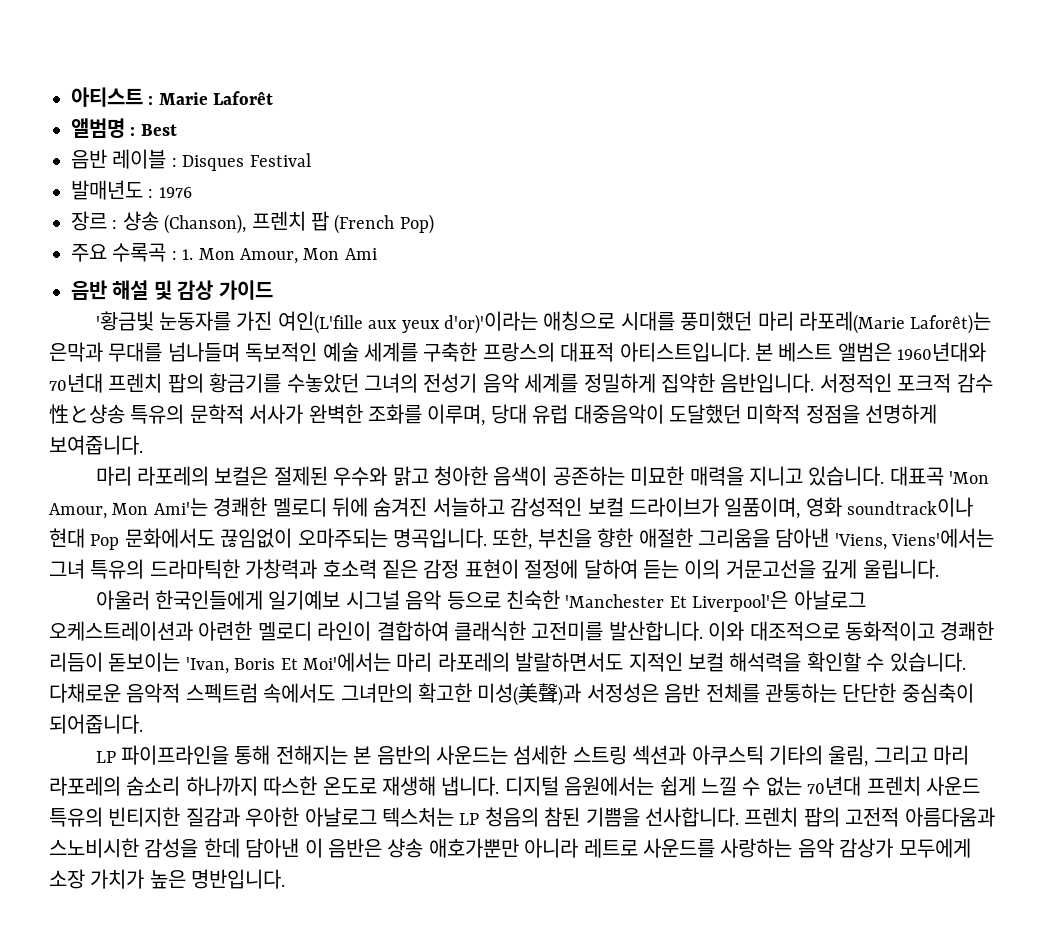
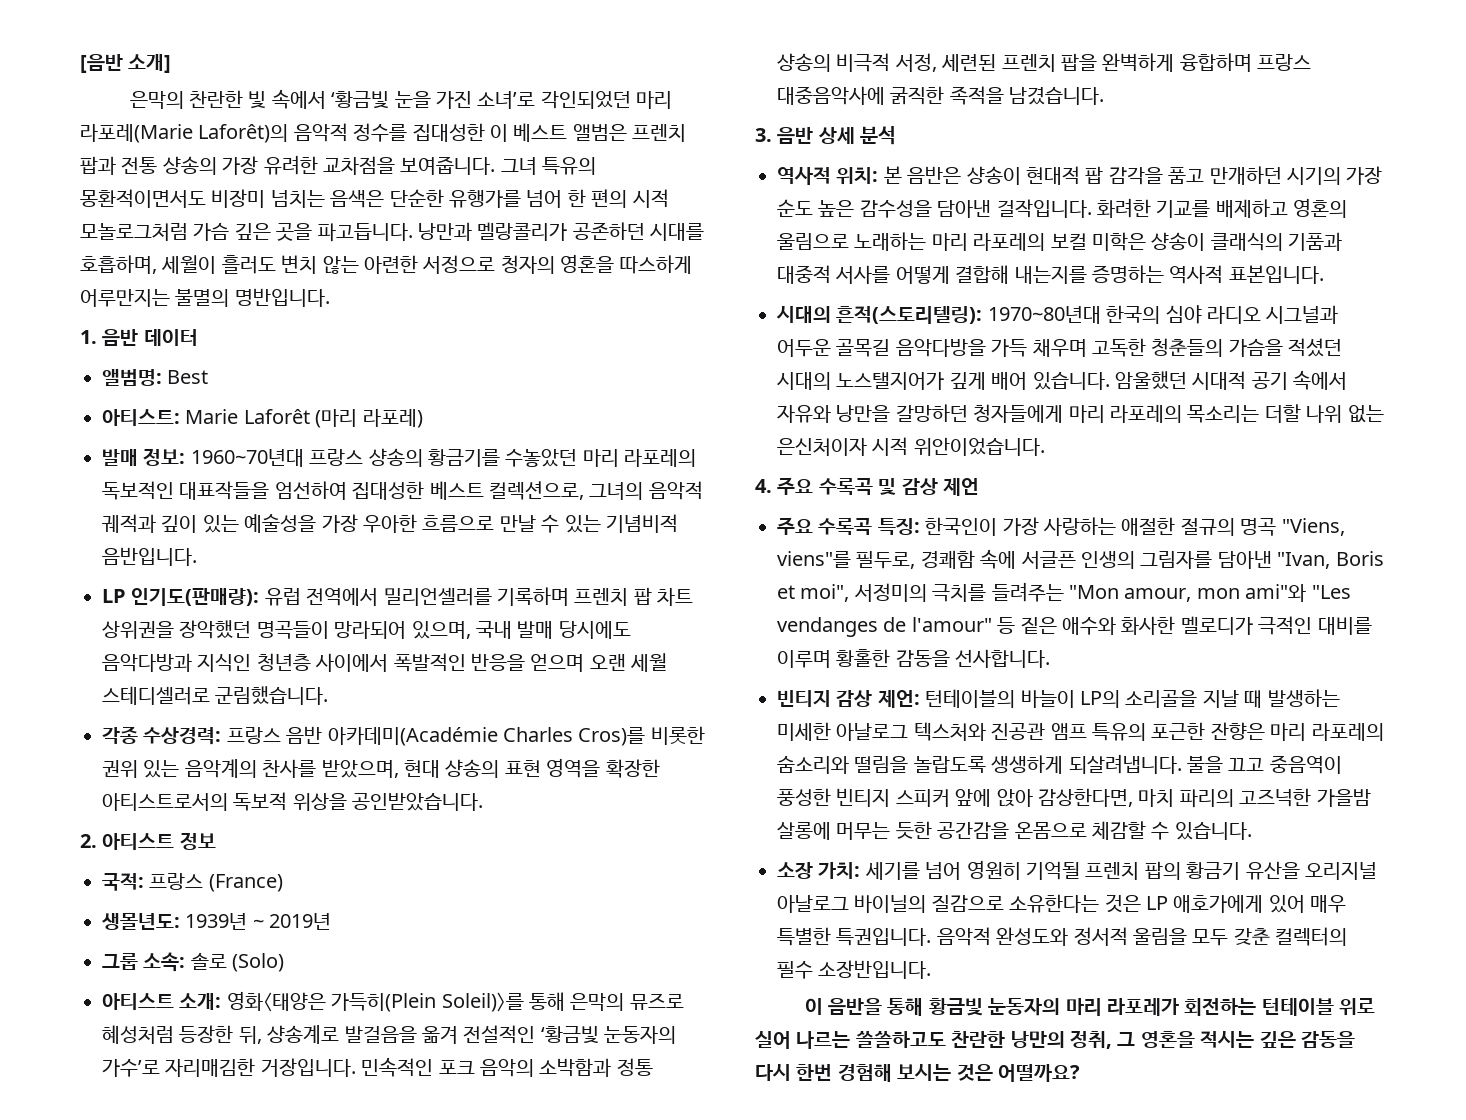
- 아티스트 : Marie Laforêt
- 앨범명 : Best
- 음반 레이블 : Disques Festival
- 발매년도 : 1976
- 장르 : 샹송 (Chanson), 프렌치 팝 (French Pop)
- 주요 수록곡 : 1. Mon Amour, Mon Ami
- 음반 해설 및 감상 가이드
- '황금빛 눈동자를 가진 여인(L'fille aux yeux d'or)'이라는 애칭으로 시대를 풍미했던 마리 라포레(Marie Laforêt)는 은막과 무대를 넘나들며 독보적인 예술 세계를 구축한 프랑스의 대표적 아티스트입니다. 본 베스트 앨범은 1960년대와 70년대 프렌치 팝의 황금기를 수놓았던 그녀의 전성기 음악 세계를 정밀하게 집약한 음반입니다. 서정적인 포크적 감수性と샹송 특유의 문학적 서사가 완벽한 조화를 이루며, 당대 유럽 대중음악이 도달했던 미학적 정점을 선명하게 보여줍니다.
- 마리 라포레의 보컬은 절제된 우수와 맑고 청아한 음색이 공존하는 미묘한 매력을 지니고 있습니다. 대표곡 'Mon Amour, Mon Ami'는 경쾌한 멜로디 뒤에 숨겨진 서늘하고 감성적인 보컬 드라이브가 일품이며, 영화 soundtrack이나 현대 Pop 문화에서도 끊임없이 오마주되는 명곡입니다. 또한, 부친을 향한 애절한 그리움을 담아낸 'Viens, Viens'에서는 그녀 특유의 드라마틱한 가창력과 호소력 짙은 감정 표현이 절정에 달하여 듣는 이의 거문고선을 깊게 울립니다.
- 아울러 한국인들에게 일기예보 시그널 음악 등으로 친숙한 'Manchester Et Liverpool'은 아날로그 오케스트레이션과 아련한 멜로디 라인이 결합하여 클래식한 고전미를 발산합니다. 이와 대조적으로 동화적이고 경쾌한 리듬이 돋보이는 'Ivan, Boris Et Moi'에서는 마리 라포레의 발랄하면서도 지적인 보컬 해석력을 확인할 수 있습니다. 다채로운 음악적 스펙트럼 속에서도 그녀만의 확고한 미성(美聲)과 서정성은 음반 전체를 관통하는 단단한 중심축이 되어줍니다.
- LP 파이프라인을 통해 전해지는 본 음반의 사운드는 섬세한 스트링 섹션과 아쿠스틱 기타의 울림, 그리고 마리 라포레의 숨소리 하나까지 따스한 온도로 재생해 냅니다. 디지털 음원에서는 쉽게 느낄 수 없는 70년대 프렌치 사운드 특유의 빈티지한 질감과 우아한 아날로그 텍스처는 LP 청음의 참된 기쁨을 선사합니다. 프렌치 팝의 고전적 아름다움과 스노비시한 감성을 한데 담아낸 이 음반은 샹송 애호가뿐만 아니라 레트로 사운드를 사랑하는 음악 감상가 모두에게 소장 가치가 높은 명반입니다.
+ [음반 소개]
+ 은막의 찬란한 빛 속에서 ‘황금빛 눈을 가진 소녀’로 각인되었던 마리 라포레(Marie Laforêt)의 음악적 정수를 집대성한 이 베스트 앨범은 프렌치 팝과 전통 샹송의 가장 유려한 교차점을 보여줍니다. 그녀 특유의 몽환적이면서도 비장미 넘치는 음색은 단순한 유행가를 넘어 한 편의 시적 모놀로그처럼 가슴 깊은 곳을 파고듭니다. 낭만과 멜랑콜리가 공존하던 시대를 호흡하며, 세월이 흘러도 변치 않는 아련한 서정으로 청자의 영혼을 따스하게 어루만지는 불멸의 명반입니다.
+ 1. 음반 데이터
+ 앨범명: Best
+ 아티스트: Marie Laforêt (마리 라포레)
+ 발매 정보: 1960~70년대 프랑스 샹송의 황금기를 수놓았던 마리 라포레의 독보적인 대표작들을 엄선하여 집대성한 베스트 컬렉션으로, 그녀의 음악적 궤적과 깊이 있는 예술성을 가장 우아한 흐름으로 만날 수 있는 기념비적 음반입니다.
+ LP 인기도(판매량): 유럽 전역에서 밀리언셀러를 기록하며 프렌치 팝 차트 상위권을 장악했던 명곡들이 망라되어 있으며, 국내 발매 당시에도 음악다방과 지식인 청년층 사이에서 폭발적인 반응을 얻으며 오랜 세월 스테디셀러로 군림했습니다.
+ 각종 수상경력: 프랑스 음반 아카데미(Académie Charles Cros)를 비롯한 권위 있는 음악계의 찬사를 받았으며, 현대 샹송의 표현 영역을 확장한 아티스트로서의 독보적 위상을 공인받았습니다.
+ 2. 아티스트 정보
+ 국적: 프랑스 (France)
+ 생몰년도: 1939년 ~ 2019년
+ 그룹 소속: 솔로 (Solo)
+ 아티스트 소개: 영화〈태양은 가득히(Plein Soleil)〉를 통해 은막의 뮤즈로 혜성처럼 등장한 뒤, 샹송계로 발걸음을 옮겨 전설적인 ‘황금빛 눈동자의 가수’로 자리매김한 거장입니다. 민속적인 포크 음악의 소박함과 정통 샹송의 비극적 서정, 세련된 프렌치 팝을 완벽하게 융합하며 프랑스 대중음악사에 굵직한 족적을 남겼습니다.
+ 3. 음반 상세 분석
+ 역사적 위치: 본 음반은 샹송이 현대적 팝 감각을 품고 만개하던 시기의 가장 순도 높은 감수성을 담아낸 걸작입니다. 화려한 기교를 배제하고 영혼의 울림으로 노래하는 마리 라포레의 보컬 미학은 샹송이 클래식의 기품과 대중적 서사를 어떻게 결합해 내는지를 증명하는 역사적 표본입니다.
+ 시대의 흔적(스토리텔링): 1970~80년대 한국의 심야 라디오 시그널과 어두운 골목길 음악다방을 가득 채우며 고독한 청춘들의 가슴을 적셨던 시대의 노스탤지어가 깊게 배어 있습니다. 암울했던 시대적 공기 속에서 자유와 낭만을 갈망하던 청자들에게 마리 라포레의 목소리는 더할 나위 없는 은신처이자 시적 위안이었습니다.
+ 4. 주요 수록곡 및 감상 제언
+ 주요 수록곡 특징: 한국인이 가장 사랑하는 애절한 절규의 명곡 "Viens, viens"를 필두로, 경쾌함 속에 서글픈 인생의 그림자를 담아낸 "Ivan, Boris et moi", 서정미의 극치를 들려주는 "Mon amour, mon ami"와 "Les vendanges de l'amour" 등 짙은 애수와 화사한 멜로디가 극적인 대비를 이루며 황홀한 감동을 선사합니다.
+ 빈티지 감상 제언: 턴테이블의 바늘이 LP의 소리골을 지날 때 발생하는 미세한 아날로그 텍스처와 진공관 앰프 특유의 포근한 잔향은 마리 라포레의 숨소리와 떨림을 놀랍도록 생생하게 되살려냅니다. 불을 끄고 중음역이 풍성한 빈티지 스피커 앞에 앉아 감상한다면, 마치 파리의 고즈넉한 가을밤 살롱에 머무는 듯한 공간감을 온몸으로 체감할 수 있습니다.
+ 소장 가치: 세기를 넘어 영원히 기억될 프렌치 팝의 황금기 유산을 오리지널 아날로그 바이닐의 질감으로 소유한다는 것은 LP 애호가에게 있어 매우 특별한 특권입니다. 음악적 완성도와 정서적 울림을 모두 갖춘 컬렉터의 필수 소장반입니다.
+ 이 음반을 통해 황금빛 눈동자의 마리 라포레가 회전하는 턴테이블 위로 실어 나르는 쓸쓸하고도 찬란한 낭만의 정취, 그 영혼을 적시는 깊은 감동을 다시 한번 경험해 보시는 것은 어떨까요?

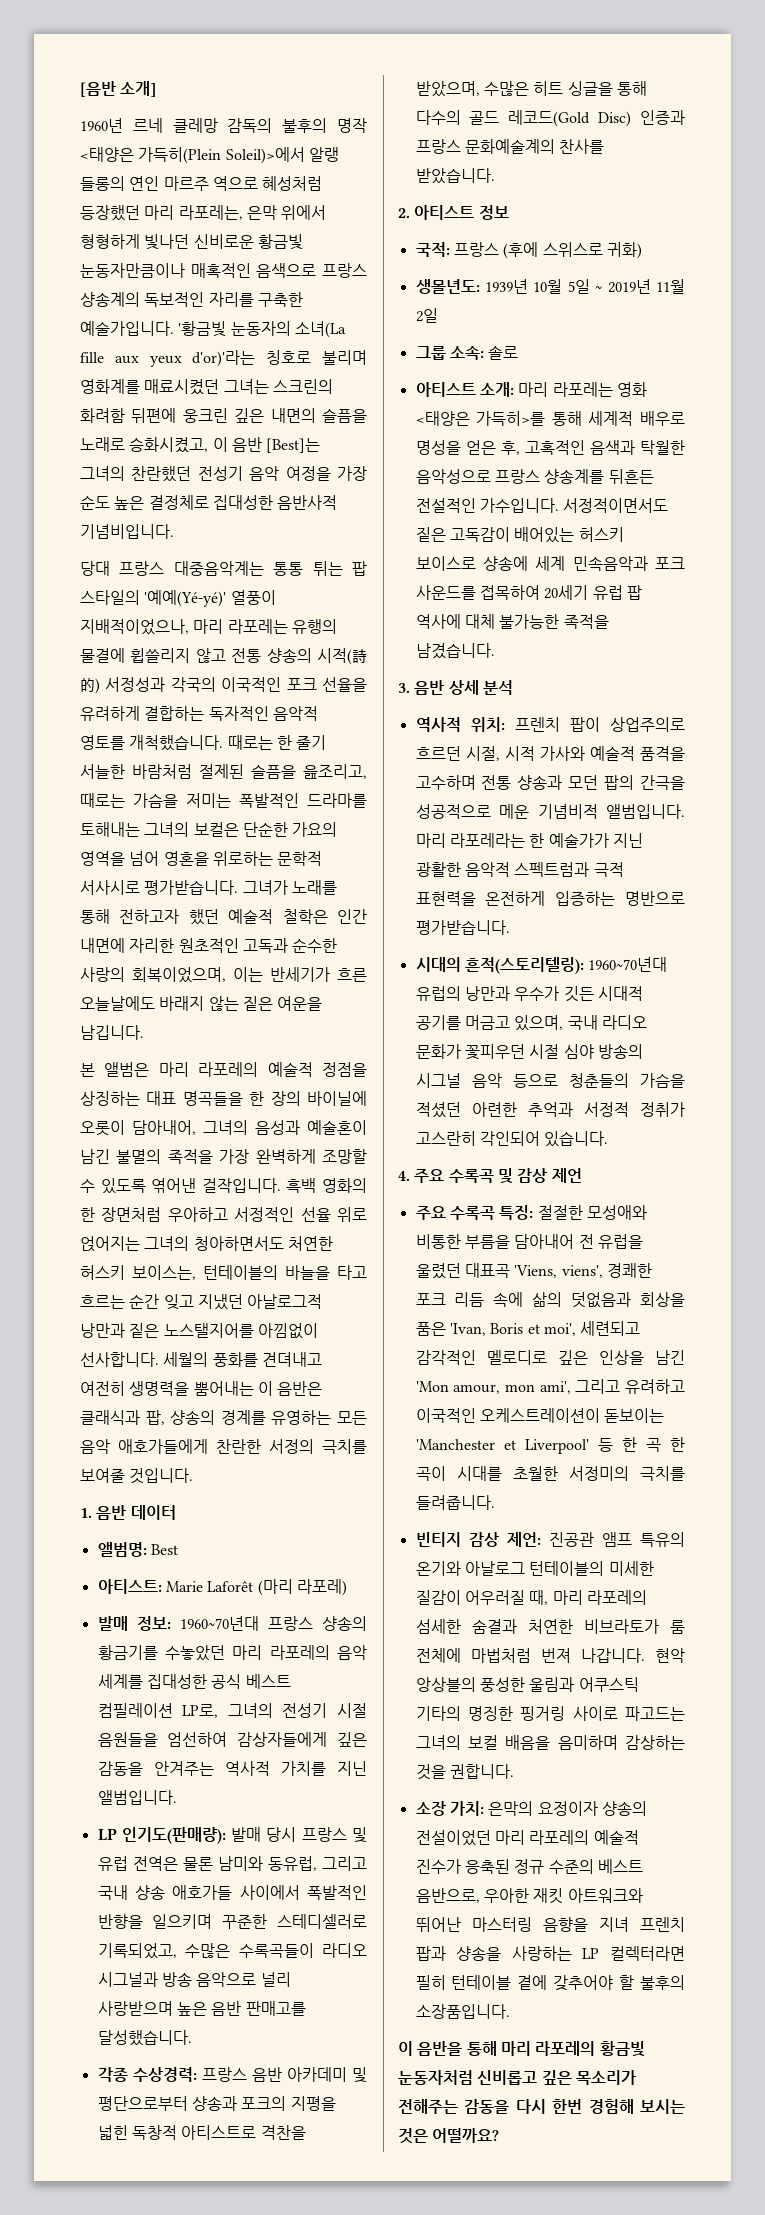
- 은막의 찬란한 빛 속에서 ‘황금빛 눈을 가진 소녀’로 각인되었던 마리 라포레(Marie Laforêt)의 음악적 정수를 집대성한 이 베스트 앨범은 프렌치 팝과 전통 샹송의 가장 유려한 교차점을 보여줍니다. 그녀 특유의 몽환적이면서도 비장미 넘치는 음색은 단순한 유행가를 넘어 한 편의 시적 모놀로그처럼 가슴 깊은 곳을 파고듭니다. 낭만과 멜랑콜리가 공존하던 시대를 호흡하며, 세월이 흘러도 변치 않는 아련한 서정으로 청자의 영혼을 따스하게 어루만지는 불멸의 명반입니다.
+ 1960년 르네 클레망 감독의 불후의 명작 <태양은 가득히(Plein Soleil)>에서 알랭 들롱의 연인 마르주 역으로 혜성처럼 등장했던 마리 라포레는, 은막 위에서 형형하게 빛나던 신비로운 황금빛 눈동자만큼이나 매혹적인 음색으로 프랑스 샹송계의 독보적인 자리를 구축한 예술가입니다. '황금빛 눈동자의 소녀(La fille aux yeux d'or)'라는 칭호로 불리며 영화계를 매료시켰던 그녀는 스크린의 화려함 뒤편에 웅크린 깊은 내면의 슬픔을 노래로 승화시켰고, 이 음반 [Best]는 그녀의 찬란했던 전성기 음악 여정을 가장 순도 높은 결정체로 집대성한 음반사적 기념비입니다.
+ 당대 프랑스 대중음악계는 통통 튀는 팝 스타일의 '예예(Yé-yé)' 열풍이 지배적이었으나, 마리 라포레는 유행의 물결에 휩쓸리지 않고 전통 샹송의 시적(詩的) 서정성과 각국의 이국적인 포크 선율을 유려하게 결합하는 독자적인 음악적 영토를 개척했습니다. 때로는 한 줄기 서늘한 바람처럼 절제된 슬픔을 읊조리고, 때로는 가슴을 저미는 폭발적인 드라마를 토해내는 그녀의 보컬은 단순한 가요의 영역을 넘어 영혼을 위로하는 문학적 서사시로 평가받습니다. 그녀가 노래를 통해 전하고자 했던 예술적 철학은 인간 내면에 자리한 원초적인 고독과 순수한 사랑의 회복이었으며, 이는 반세기가 흐른 오늘날에도 바래지 않는 짙은 여운을 남깁니다.
+ 본 앨범은 마리 라포레의 예술적 정점을 상징하는 대표 명곡들을 한 장의 바이닐에 오롯이 담아내어, 그녀의 음성과 예술혼이 남긴 불멸의 족적을 가장 완벽하게 조망할 수 있도록 엮어낸 걸작입니다. 흑백 영화의 한 장면처럼 우아하고 서정적인 선율 위로 얹어지는 그녀의 청아하면서도 처연한 허스키 보이스는, 턴테이블의 바늘을 타고 흐르는 순간 잊고 지냈던 아날로그적 낭만과 짙은 노스탤지어를 아낌없이 선사합니다. 세월의 풍화를 견뎌내고 여전히 생명력을 뿜어내는 이 음반은 클래식과 팝, 샹송의 경계를 유영하는 모든 음악 애호가들에게 찬란한 서정의 극치를 보여줄 것입니다.
- 발매 정보: 1960~70년대 프랑스 샹송의 황금기를 수놓았던 마리 라포레의 독보적인 대표작들을 엄선하여 집대성한 베스트 컬렉션으로, 그녀의 음악적 궤적과 깊이 있는 예술성을 가장 우아한 흐름으로 만날 수 있는 기념비적 음반입니다.
- LP 인기도(판매량): 유럽 전역에서 밀리언셀러를 기록하며 프렌치 팝 차트 상위권을 장악했던 명곡들이 망라되어 있으며, 국내 발매 당시에도 음악다방과 지식인 청년층 사이에서 폭발적인 반응을 얻으며 오랜 세월 스테디셀러로 군림했습니다.
- 각종 수상경력: 프랑스 음반 아카데미(Académie Charles Cros)를 비롯한 권위 있는 음악계의 찬사를 받았으며, 현대 샹송의 표현 영역을 확장한 아티스트로서의 독보적 위상을 공인받았습니다.
+ 발매 정보: 1960~70년대 프랑스 샹송의 황금기를 수놓았던 마리 라포레의 음악 세계를 집대성한 공식 베스트 컴필레이션 LP로, 그녀의 전성기 시절 음원들을 엄선하여 감상자들에게 깊은 감동을 안겨주는 역사적 가치를 지닌 앨범입니다.
+ LP 인기도(판매량): 발매 당시 프랑스 및 유럽 전역은 물론 남미와 동유럽, 그리고 국내 샹송 애호가들 사이에서 폭발적인 반향을 일으키며 꾸준한 스테디셀러로 기록되었고, 수많은 수록곡들이 라디오 시그널과 방송 음악으로 널리 사랑받으며 높은 음반 판매고를 달성했습니다.
+ 각종 수상경력: 프랑스 음반 아카데미 및 평단으로부터 샹송과 포크의 지평을 넓힌 독창적 아티스트로 격찬을 받았으며, 수많은 히트 싱글을 통해 다수의 골드 레코드(Gold Disc) 인증과 프랑스 문화예술계의 찬사를 받았습니다.
- 국적: 프랑스 (France)
+ 국적: 프랑스 (후에 스위스로 귀화)
- 생몰년도: 1939년 ~ 2019년
+ 생몰년도: 1939년 10월 5일 ~ 2019년 11월 2일
- 그룹 소속: 솔로 (Solo)
+ 그룹 소속: 솔로
- 아티스트 소개: 영화〈태양은 가득히(Plein Soleil)〉를 통해 은막의 뮤즈로 혜성처럼 등장한 뒤, 샹송계로 발걸음을 옮겨 전설적인 ‘황금빛 눈동자의 가수’로 자리매김한 거장입니다. 민속적인 포크 음악의 소박함과 정통 샹송의 비극적 서정, 세련된 프렌치 팝을 완벽하게 융합하며 프랑스 대중음악사에 굵직한 족적을 남겼습니다.
+ 아티스트 소개: 마리 라포레는 영화 <태양은 가득히>를 통해 세계적 배우로 명성을 얻은 후, 고혹적인 음색과 탁월한 음악성으로 프랑스 샹송계를 뒤흔든 전설적인 가수입니다. 서정적이면서도 짙은 고독감이 배어있는 허스키 보이스로 샹송에 세계 민속음악과 포크 사운드를 접목하여 20세기 유럽 팝 역사에 대체 불가능한 족적을 남겼습니다.
- 역사적 위치: 본 음반은 샹송이 현대적 팝 감각을 품고 만개하던 시기의 가장 순도 높은 감수성을 담아낸 걸작입니다. 화려한 기교를 배제하고 영혼의 울림으로 노래하는 마리 라포레의 보컬 미학은 샹송이 클래식의 기품과 대중적 서사를 어떻게 결합해 내는지를 증명하는 역사적 표본입니다.
- 시대의 흔적(스토리텔링): 1970~80년대 한국의 심야 라디오 시그널과 어두운 골목길 음악다방을 가득 채우며 고독한 청춘들의 가슴을 적셨던 시대의 노스탤지어가 깊게 배어 있습니다. 암울했던 시대적 공기 속에서 자유와 낭만을 갈망하던 청자들에게 마리 라포레의 목소리는 더할 나위 없는 은신처이자 시적 위안이었습니다.
+ 역사적 위치: 프렌치 팝이 상업주의로 흐르던 시절, 시적 가사와 예술적 품격을 고수하며 전통 샹송과 모던 팝의 간극을 성공적으로 메운 기념비적 앨범입니다. 마리 라포레라는 한 예술가가 지닌 광활한 음악적 스펙트럼과 극적 표현력을 온전하게 입증하는 명반으로 평가받습니다.
+ 시대의 흔적(스토리텔링): 1960~70년대 유럽의 낭만과 우수가 깃든 시대적 공기를 머금고 있으며, 국내 라디오 문화가 꽃피우던 시절 심야 방송의 시그널 음악 등으로 청춘들의 가슴을 적셨던 아련한 추억과 서정적 정취가 고스란히 각인되어 있습니다.
- 주요 수록곡 특징: 한국인이 가장 사랑하는 애절한 절규의 명곡 "Viens, viens"를 필두로, 경쾌함 속에 서글픈 인생의 그림자를 담아낸 "Ivan, Boris et moi", 서정미의 극치를 들려주는 "Mon amour, mon ami"와 "Les vendanges de l'amour" 등 짙은 애수와 화사한 멜로디가 극적인 대비를 이루며 황홀한 감동을 선사합니다.
- 빈티지 감상 제언: 턴테이블의 바늘이 LP의 소리골을 지날 때 발생하는 미세한 아날로그 텍스처와 진공관 앰프 특유의 포근한 잔향은 마리 라포레의 숨소리와 떨림을 놀랍도록 생생하게 되살려냅니다. 불을 끄고 중음역이 풍성한 빈티지 스피커 앞에 앉아 감상한다면, 마치 파리의 고즈넉한 가을밤 살롱에 머무는 듯한 공간감을 온몸으로 체감할 수 있습니다.
- 소장 가치: 세기를 넘어 영원히 기억될 프렌치 팝의 황금기 유산을 오리지널 아날로그 바이닐의 질감으로 소유한다는 것은 LP 애호가에게 있어 매우 특별한 특권입니다. 음악적 완성도와 정서적 울림을 모두 갖춘 컬렉터의 필수 소장반입니다.
- 이 음반을 통해 황금빛 눈동자의 마리 라포레가 회전하는 턴테이블 위로 실어 나르는 쓸쓸하고도 찬란한 낭만의 정취, 그 영혼을 적시는 깊은 감동을 다시 한번 경험해 보시는 것은 어떨까요?
+ 주요 수록곡 특징: 절절한 모성애와 비통한 부름을 담아내어 전 유럽을 울렸던 대표곡 'Viens, viens', 경쾌한 포크 리듬 속에 삶의 덧없음과 회상을 품은 'Ivan, Boris et moi', 세련되고 감각적인 멜로디로 깊은 인상을 남긴 'Mon amour, mon ami', 그리고 유려하고 이국적인 오케스트레이션이 돋보이는 'Manchester et Liverpool' 등 한 곡 한 곡이 시대를 초월한 서정미의 극치를 들려줍니다.
+ 빈티지 감상 제언: 진공관 앰프 특유의 온기와 아날로그 턴테이블의 미세한 질감이 어우러질 때, 마리 라포레의 섬세한 숨결과 처연한 비브라토가 룸 전체에 마법처럼 번져 나갑니다. 현악 앙상블의 풍성한 울림과 어쿠스틱 기타의 명징한 핑거링 사이로 파고드는 그녀의 보컬 배음을 음미하며 감상하는 것을 권합니다.
+ 소장 가치: 은막의 요정이자 샹송의 전설이었던 마리 라포레의 예술적 진수가 응축된 정규 수준의 베스트 음반으로, 우아한 재킷 아트워크와 뛰어난 마스터링 음향을 지녀 프렌치 팝과 샹송을 사랑하는 LP 컬렉터라면 필히 턴테이블 곁에 갖추어야 할 불후의 소장품입니다.
+ 이 음반을 통해 마리 라포레의 황금빛 눈동자처럼 신비롭고 깊은 목소리가 전해주는 감동을 다시 한번 경험해 보시는 것은 어떨까요?

